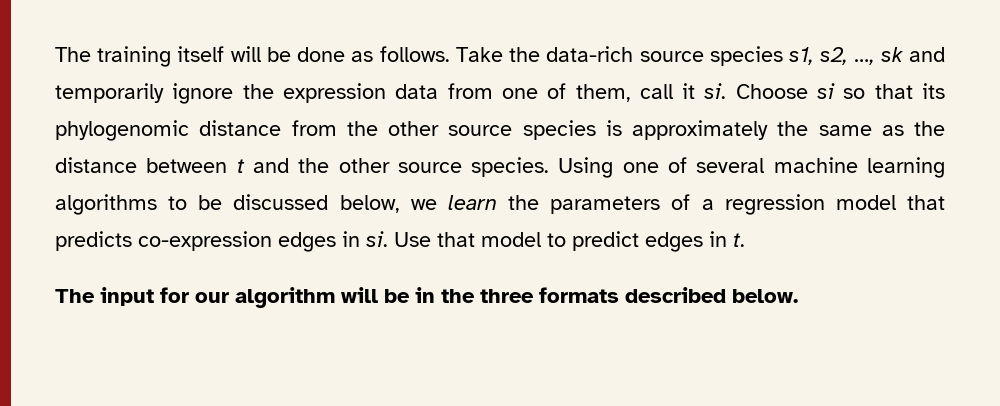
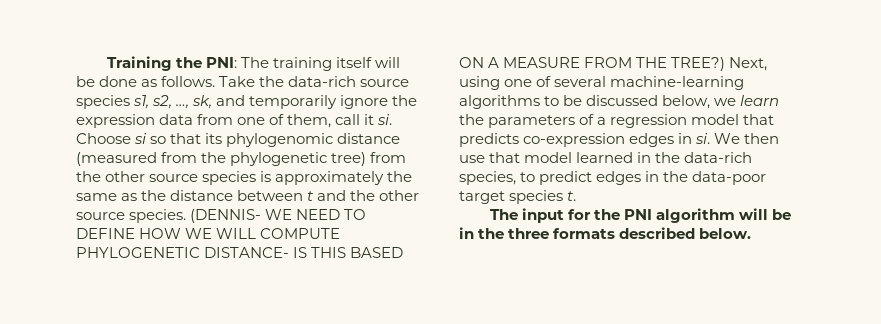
- The training itself will be done as follows.
+ Training the PNI: The training itself will be done as follows.
- Take the data-rich source species s1, s2, …, sk and temporarily ignore the expression data from one of them, call it si.
+ Take the data-rich source species s1, s2, …, sk, and temporarily ignore the expression data from one of them, call it si.
- Choose si so that its phylogenomic distance from the other source species is approximately the same as the distance between t and the other source species.
+ Choose si so that its phylogenomic distance (measured from the phylogenetic tree) from the other source species is approximately the same as the distance between t and the other source species.
- Using one of several machine learning algorithms to be discussed below, we learn the parameters of a regression model that predicts co-expression edges in si.
+ (DENNIS- WE NEED TO DEFINE HOW WE WILL COMPUTE PHYLOGENETIC DISTANCE- IS THIS BASED ON A MEASURE FROM THE TREE?) Next, using one of several machine-learning algorithms to be discussed below, we learn the parameters of a regression model that predicts co-expression edges in si.
- Use that model to predict edges in t.
+ We then use that model learned in the data-rich species, to predict edges in the data-poor target species t.
- The input for our algorithm will be in the three formats described below.
+ The input for the PNI algorithm will be in the three formats described below.

